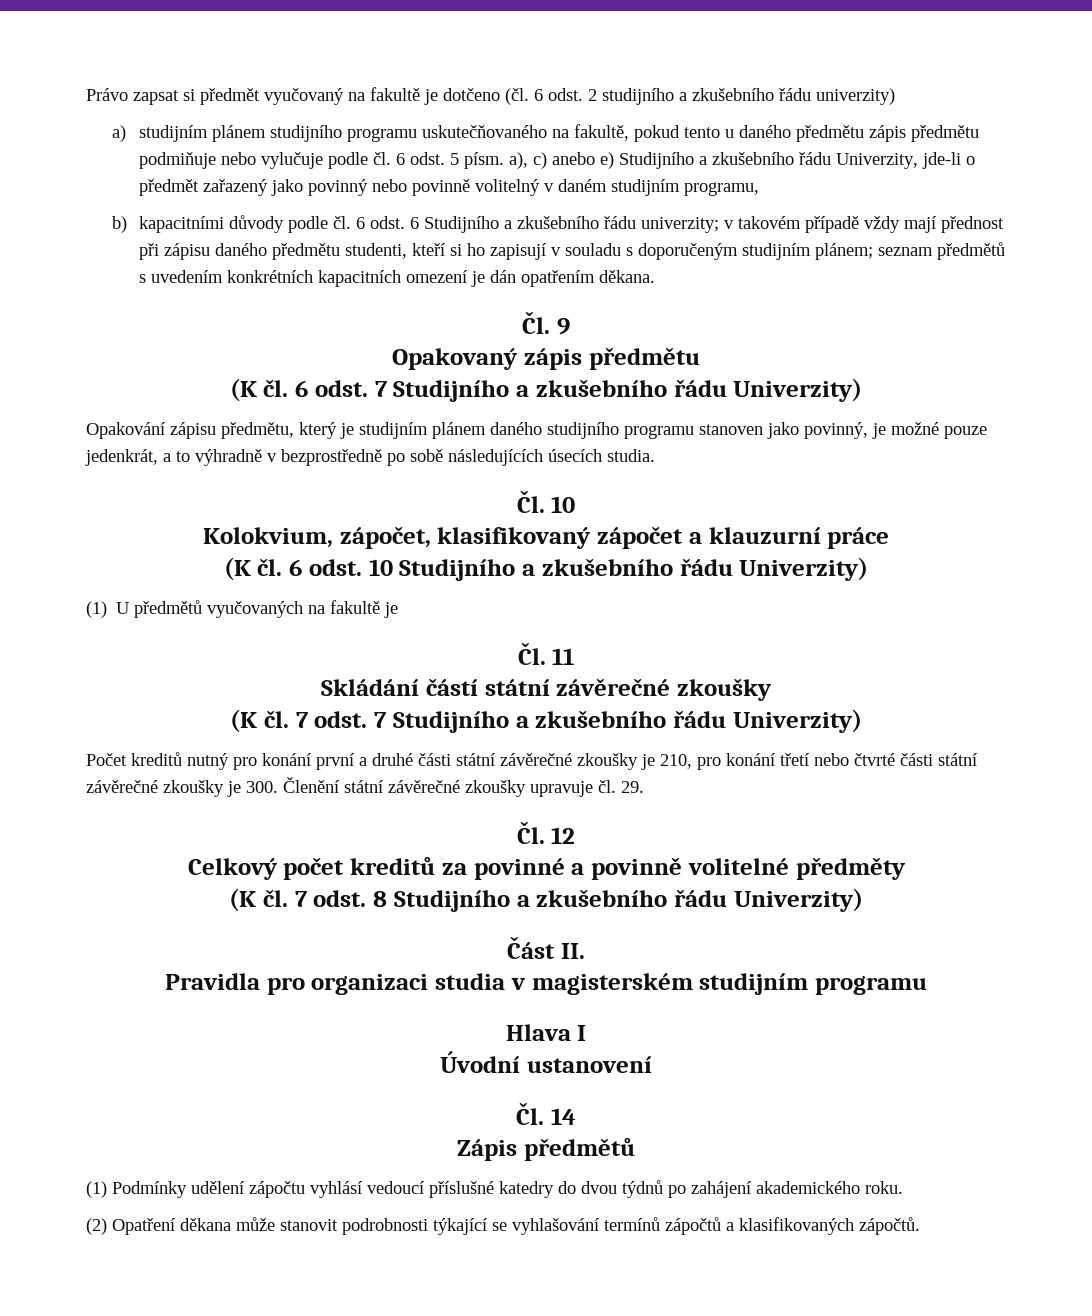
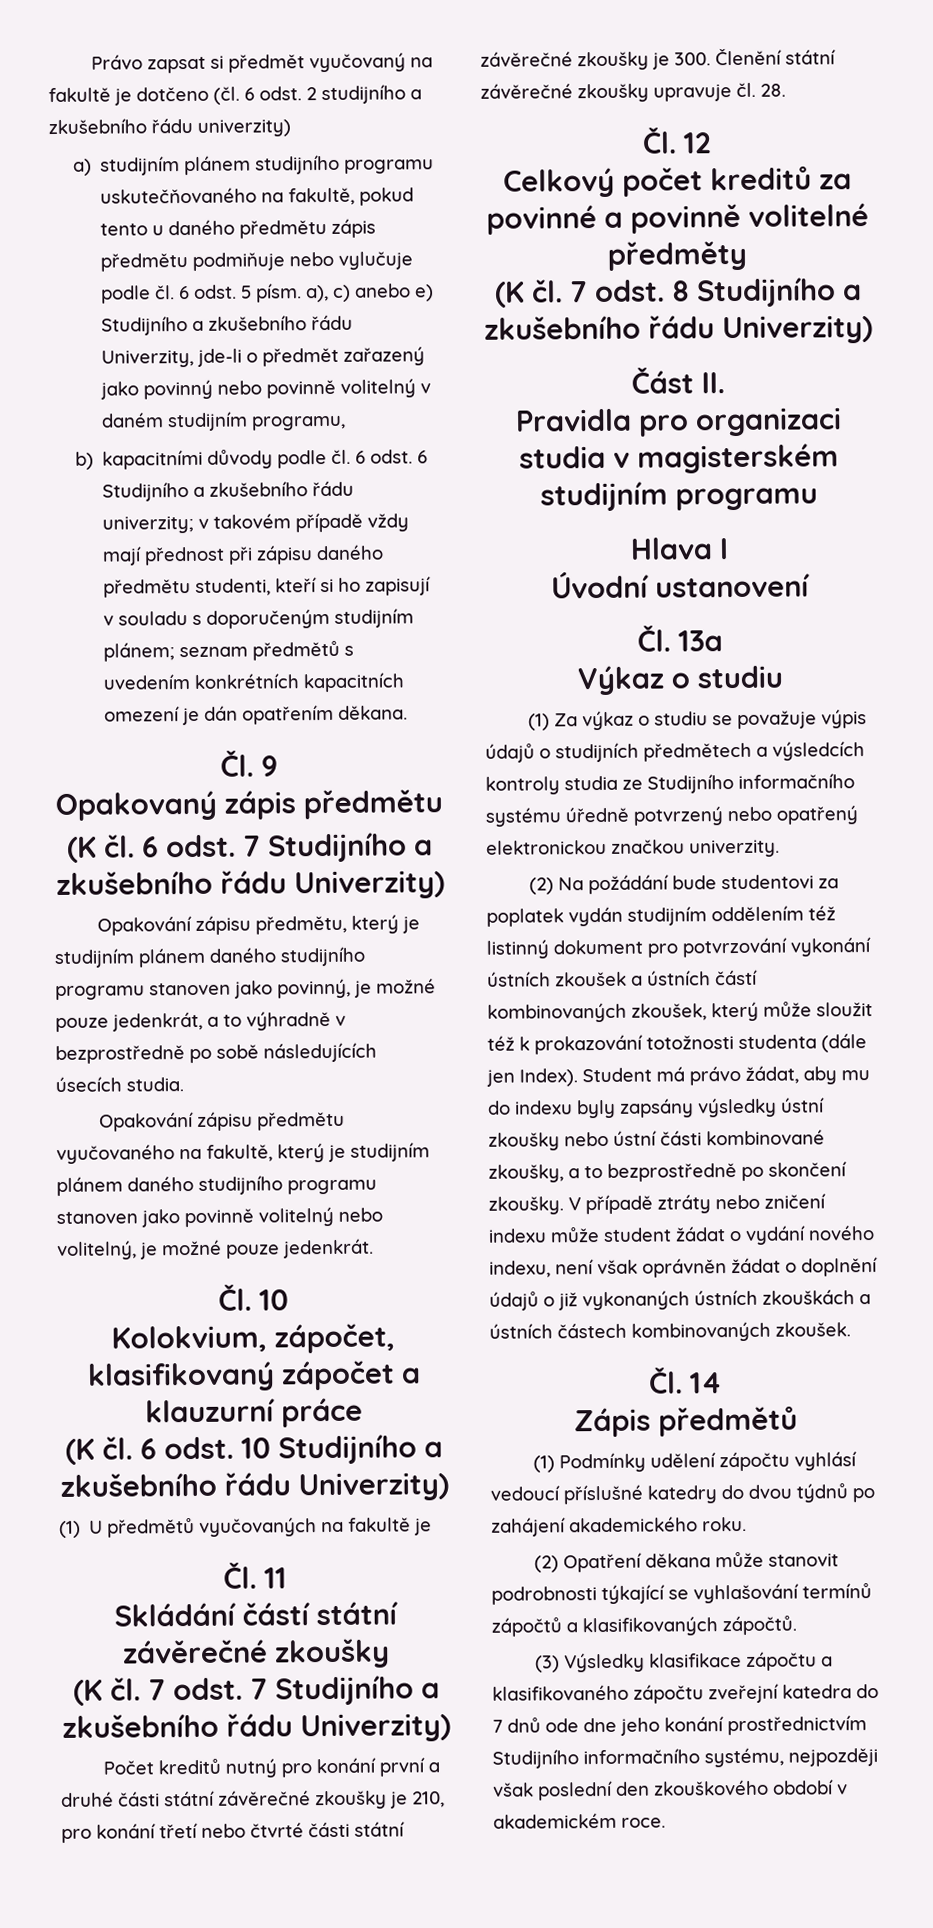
+ Opakování zápisu předmětu vyučovaného na fakultě, který je studijním plánem daného studijního programu stanoven jako povinně volitelný nebo volitelný, je možné pouze jedenkrát.
- Počet kreditů nutný pro konání první a druhé části státní závěrečné zkoušky je 210, pro konání třetí nebo čtvrté části státní závěrečné zkoušky je 300. Členění státní závěrečné zkoušky upravuje čl. 29.
+ Počet kreditů nutný pro konání první a druhé části státní závěrečné zkoušky je 210, pro konání třetí nebo čtvrté části státní závěrečné zkoušky je 300. Členění státní závěrečné zkoušky upravuje čl. 28.
+ Čl. 13a
+ Výkaz o studiu
+ (1) Za výkaz o studiu se považuje výpis údajů o studijních předmětech a výsledcích kontroly studia ze Studijního informačního systému úředně potvrzený nebo opatřený elektronickou značkou univerzity.
+ (2) Na požádání bude studentovi za poplatek vydán studijním oddělením též listinný dokument pro potvrzování vykonání ústních zkoušek a ústních částí kombinovaných zkoušek, který může sloužit též k prokazování totožnosti studenta (dále jen Index). Student má právo žádat, aby mu do indexu byly zapsány výsledky ústní zkoušky nebo ústní části kombinované zkoušky, a to bezprostředně po skončení zkoušky. V případě ztráty nebo zničení indexu může student žádat o vydání nového indexu, není však oprávněn žádat o doplnění údajů o již vykonaných ústních zkouškách a ústních částech kombinovaných zkoušek.
+ (3) Výsledky klasifikace zápočtu a klasifikovaného zápočtu zveřejní katedra do 7 dnů ode dne jeho konání prostřednictvím Studijního informačního systému, nejpozději však poslední den zkouškového období v akademickém roce.

